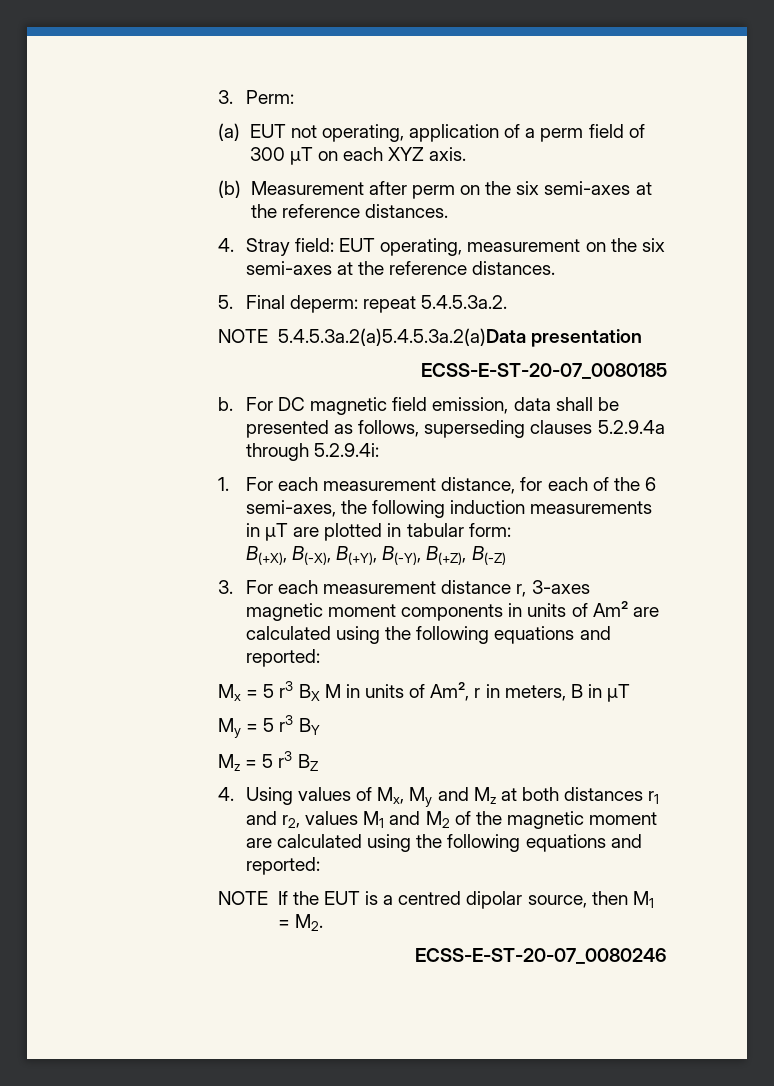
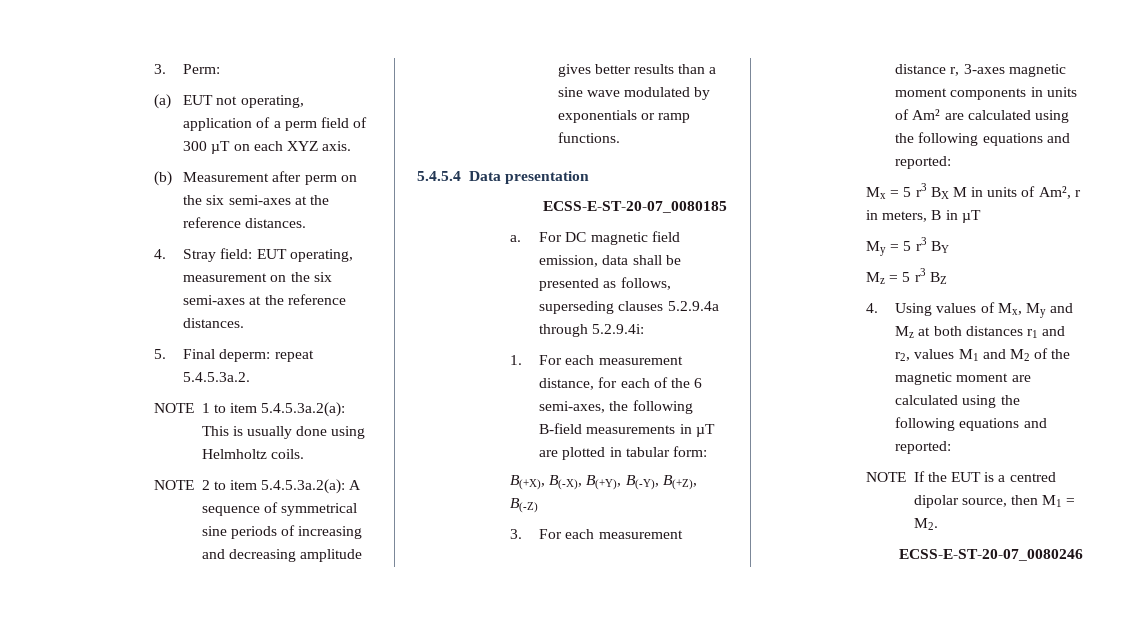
- NOTE 5.4.5.3a.2(a)5.4.5.3a.2(a)Data presentation
+ NOTE 1 to item 5.4.5.3a.2(a): This is usually done using Helmholtz coils.
+ NOTE 2 to item 5.4.5.3a.2(a): A sequence of symmetrical sine periods of increasing and decreasing amplitude gives better results than a sine wave modulated by exponentials or ramp functions.
+ 5.4.5.4 Data presentation
- b.
+ a.
- 1. For each measurement distance, for each of the 6 semi-axes, the following induction measurements in µT are plotted in tabular form:
+ 1. For each measurement distance, for each of the 6 semi-axes, the following B-field measurements in µT are plotted in tabular form:

